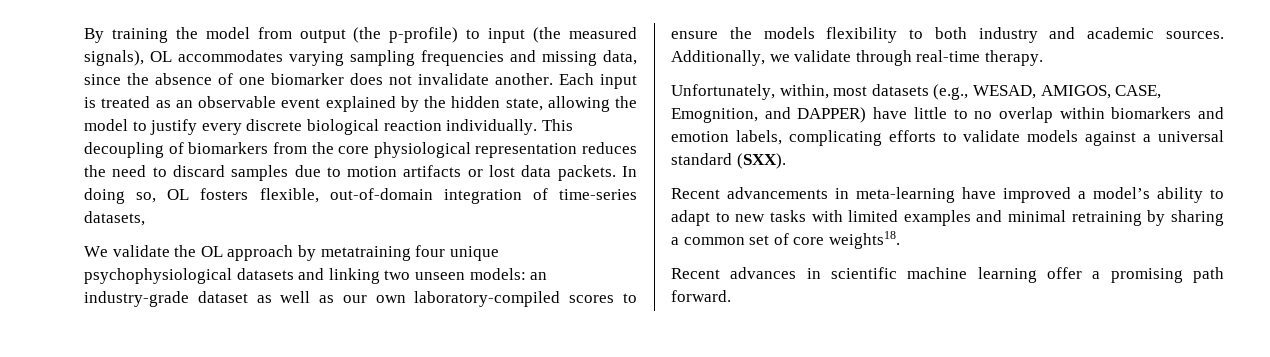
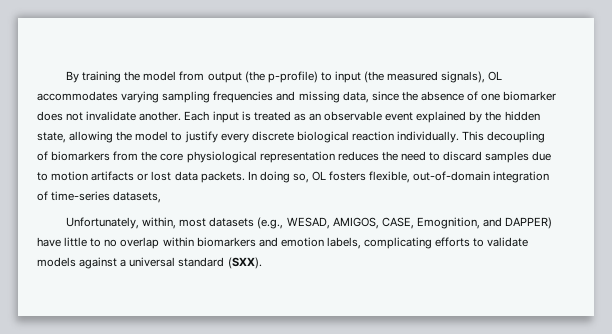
- We validate the OL approach by metatraining four unique psychophysiological datasets and linking two unseen models: an industry-grade dataset as well as our own laboratory-compiled scores to ensure the models flexibility to both industry and academic sources. Additionally, we validate through real-time therapy.
- Recent advancements in meta-learning have improved a model’s ability to adapt to new tasks with limited examples and minimal retraining by sharing a common set of core weights18.
- Recent advances in scientific machine learning offer a promising path forward.

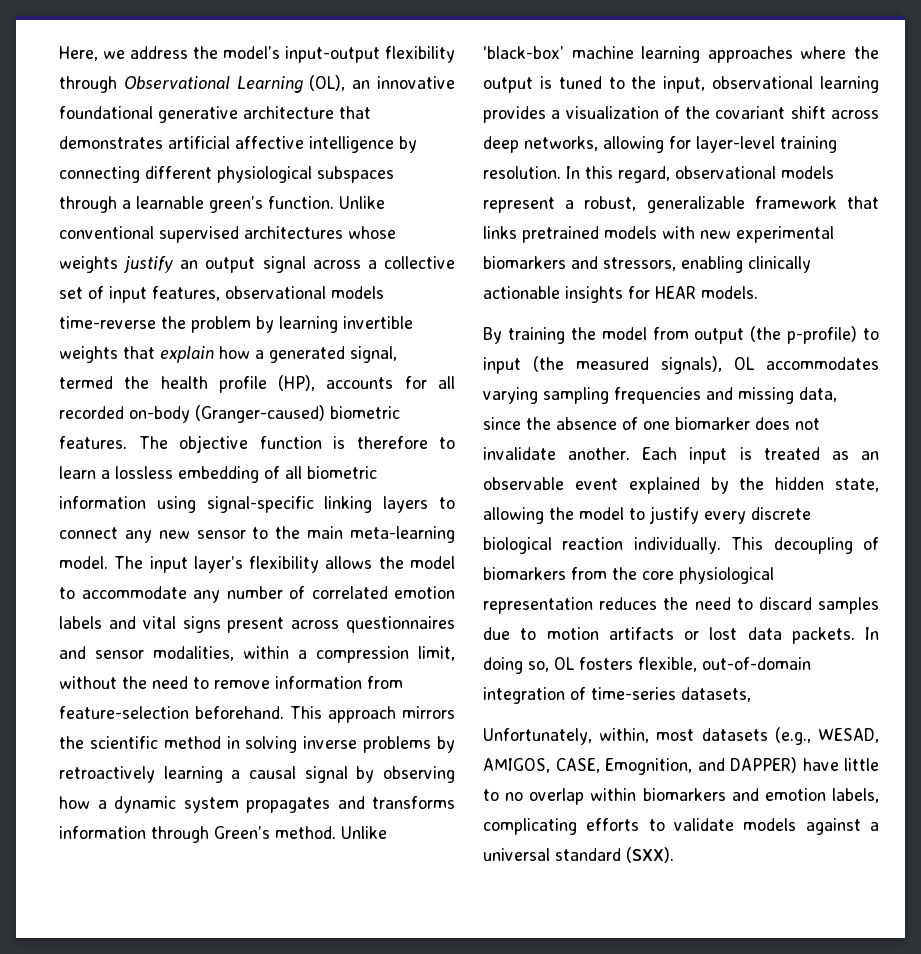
+ Here, we address the model’s input-output flexibility through Observational Learning (OL), an innovative foundational generative architecture that demonstrates artificial affective intelligence by connecting different physiological subspaces through a learnable green’s function. Unlike conventional supervised architectures whose weights justify an output signal across a collective set of input features, observational models time-reverse the problem by learning invertible weights that explain how a generated signal, termed the health profile (HP), accounts for all recorded on-body (Granger-caused) biometric features. The objective function is therefore to learn a lossless embedding of all biometric information using signal-specific linking layers to connect any new sensor to the main meta-learning model. The input layer’s flexibility allows the model to accommodate any number of correlated emotion labels and vital signs present across questionnaires and sensor modalities, within a compression limit, without the need to remove information from feature-selection beforehand. This approach mirrors the scientific method in solving inverse problems by retroactively learning a causal signal by observing how a dynamic system propagates and transforms information through Green’s method. Unlike ‘black-box’ machine learning approaches where the output is tuned to the input, observational learning provides a visualization of the covariant shift across deep networks, allowing for layer-level training resolution. In this regard, observational models represent a robust, generalizable framework that links pretrained models with new experimental biomarkers and stressors, enabling clinically actionable insights for HEAR models.

